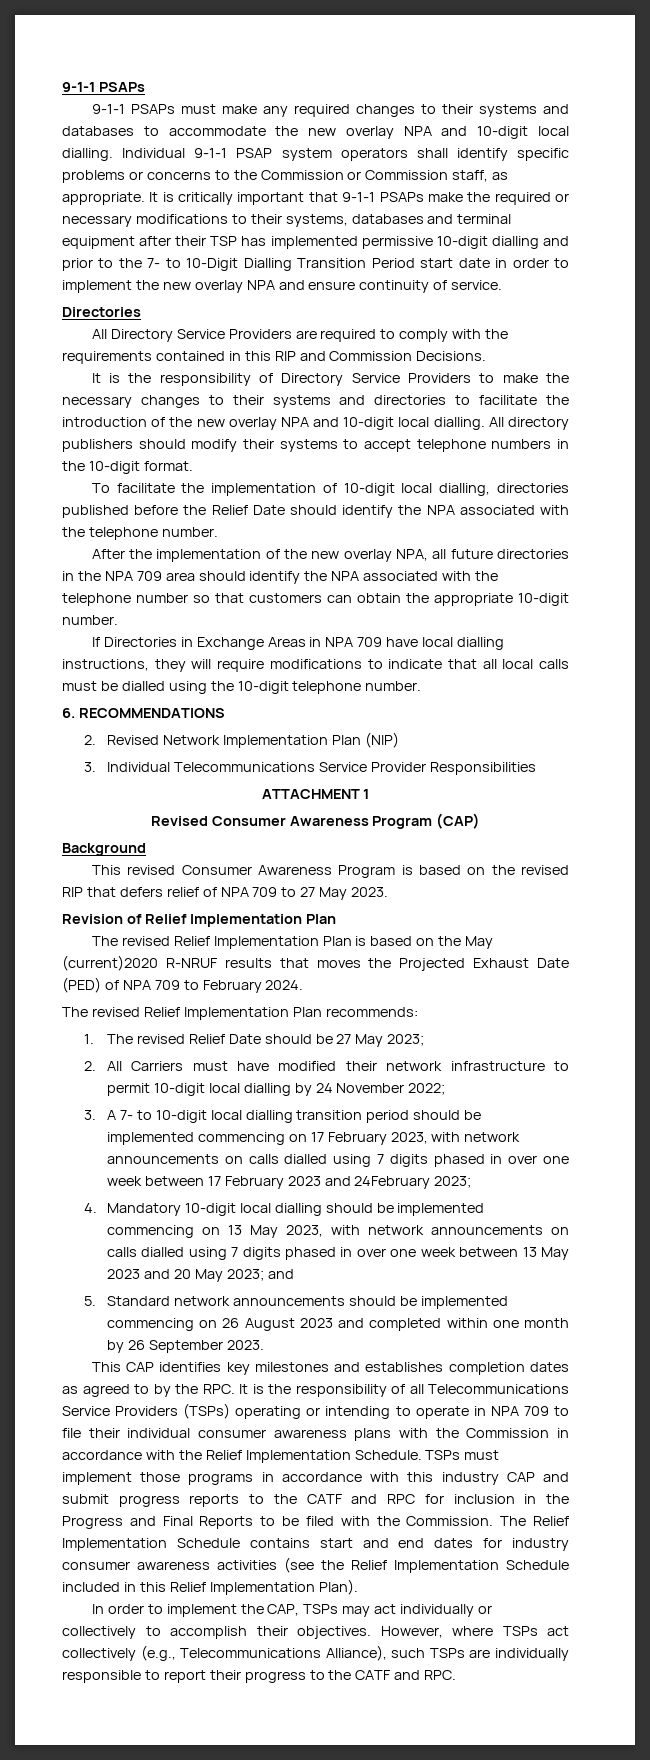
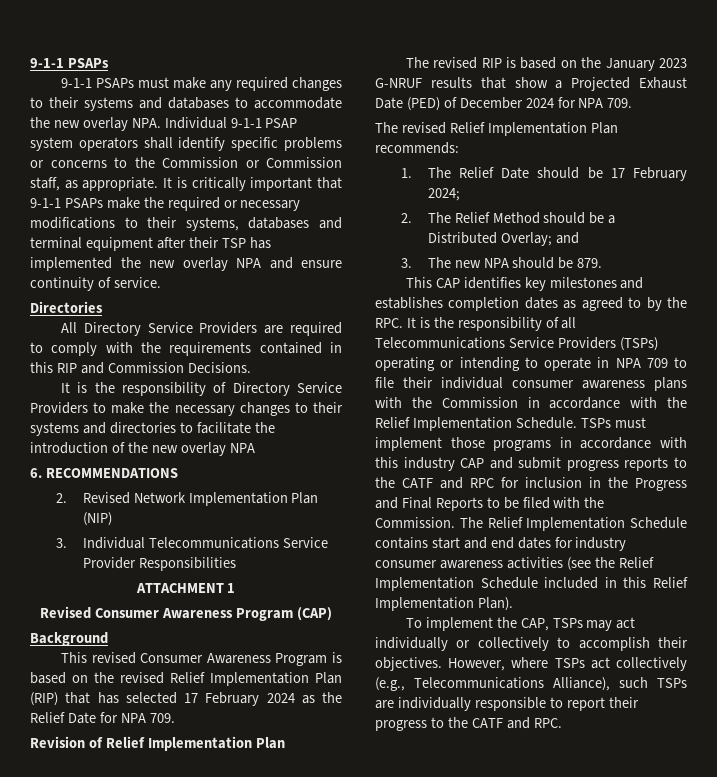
- 9-1-1 PSAPs must make any required changes to their systems and databases to accommodate the new overlay NPA and 10-digit local dialling. Individual 9-1-1 PSAP system operators shall identify specific problems or concerns to the Commission or Commission staff, as appropriate.
+ 9-1-1 PSAPs must make any required changes to their systems and databases to accommodate the new overlay NPA. Individual 9-1-1 PSAP system operators shall identify specific problems or concerns to the Commission or Commission staff, as appropriate.
- It is critically important that 9-1-1 PSAPs make the required or necessary modifications to their systems, databases and terminal equipment after their TSP has implemented permissive 10-digit dialling and prior to the 7- to 10-Digit Dialling Transition Period start date in order to implement the new overlay NPA and ensure continuity of service.
+ It is critically important that 9-1-1 PSAPs make the required or necessary modifications to their systems, databases and terminal equipment after their TSP has implemented the new overlay NPA and ensure continuity of service.
- It is the responsibility of Directory Service Providers to make the necessary changes to their systems and directories to facilitate the introduction of the new overlay NPA and 10-digit local dialling. All directory publishers should modify their systems to accept telephone numbers in the 10-digit format.
- To facilitate the implementation of 10-digit local dialling, directories published before the Relief Date should identify the NPA associated with the telephone number.
- After the implementation of the new overlay NPA, all future directories in the NPA 709 area should identify the NPA associated with the telephone number so that customers can obtain the appropriate 10-digit number.
- If Directories in Exchange Areas in NPA 709 have local dialling instructions, they will require modifications to indicate that all local calls must be dialled using the 10-digit telephone number.
+ It is the responsibility of Directory Service Providers to make the necessary changes to their systems and directories to facilitate the introduction of the new overlay NPA
- This revised Consumer Awareness Program is based on the revised RIP that defers relief of NPA 709 to 27 May 2023.
+ This revised Consumer Awareness Program is based on the revised Relief Implementation Plan (RIP) that has selected 17 February 2024 as the Relief Date for NPA 709.
- The revised Relief Implementation Plan is based on the May (current)2020 R-NRUF results that moves the Projected Exhaust Date (PED) of NPA 709 to February 2024.
+ The revised RIP is based on the January 2023 G-NRUF results that show a Projected Exhaust Date (PED) of December 2024 for NPA 709.
- 1. The revised Relief Date should be 27 May 2023;
- 2. All Carriers must have modified their network infrastructure to permit 10-digit local dialling by 24 November 2022;
- 3. A 7- to 10-digit local dialling transition period should be implemented commencing on 17 February 2023, with network announcements on calls dialled using 7 digits phased in over one week between 17 February 2023 and 24February 2023;
- 4. Mandatory 10-digit local dialling should be implemented commencing on 13 May 2023, with network announcements on calls dialled using 7 digits phased in over one week between 13 May 2023 and 20 May 2023; and
- 5. Standard network announcements should be implemented commencing on 26 August 2023 and completed within one month by 26 September 2023.
+ 1. The Relief Date should be 17 February 2024;
+ 2. The Relief Method should be a Distributed Overlay; and
+ 3. The new NPA should be 879.
- In order to implement the CAP, TSPs may act individually or collectively to accomplish their objectives.
+ To implement the CAP, TSPs may act individually or collectively to accomplish their objectives.

